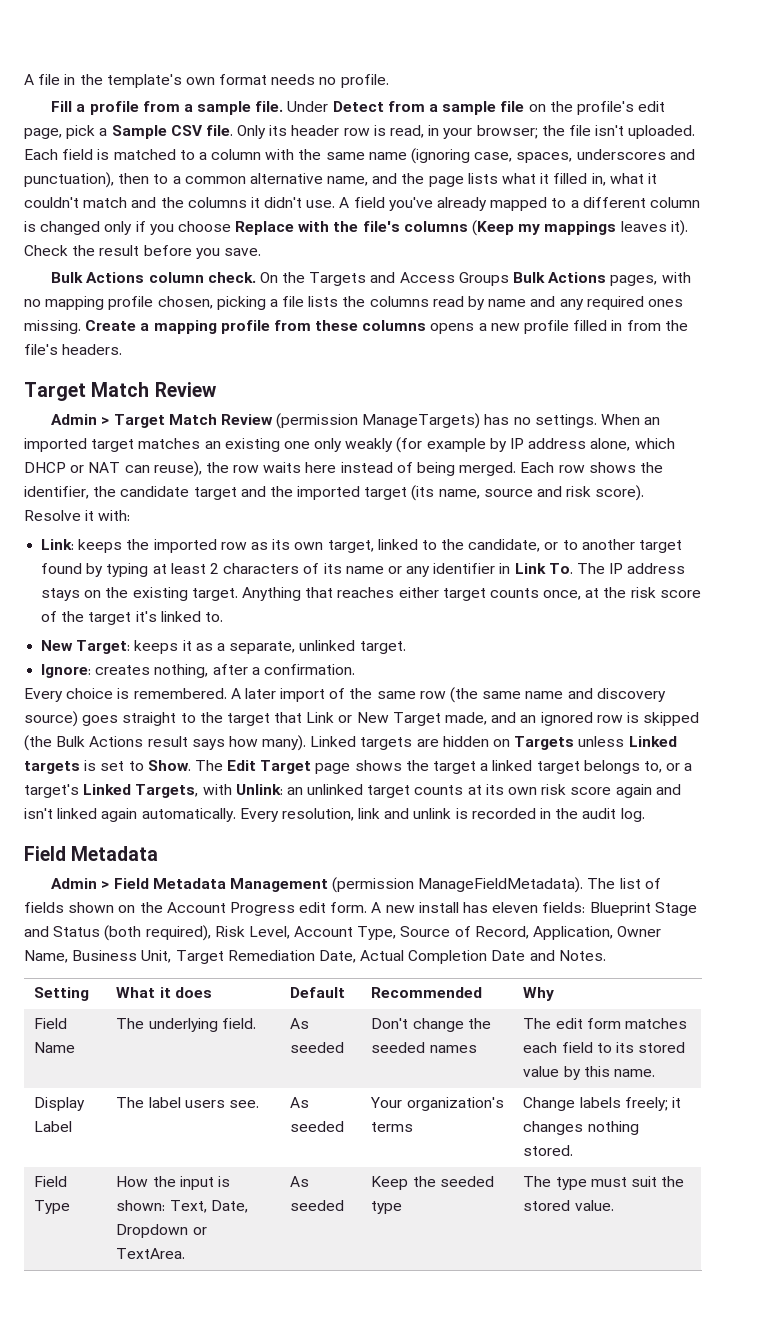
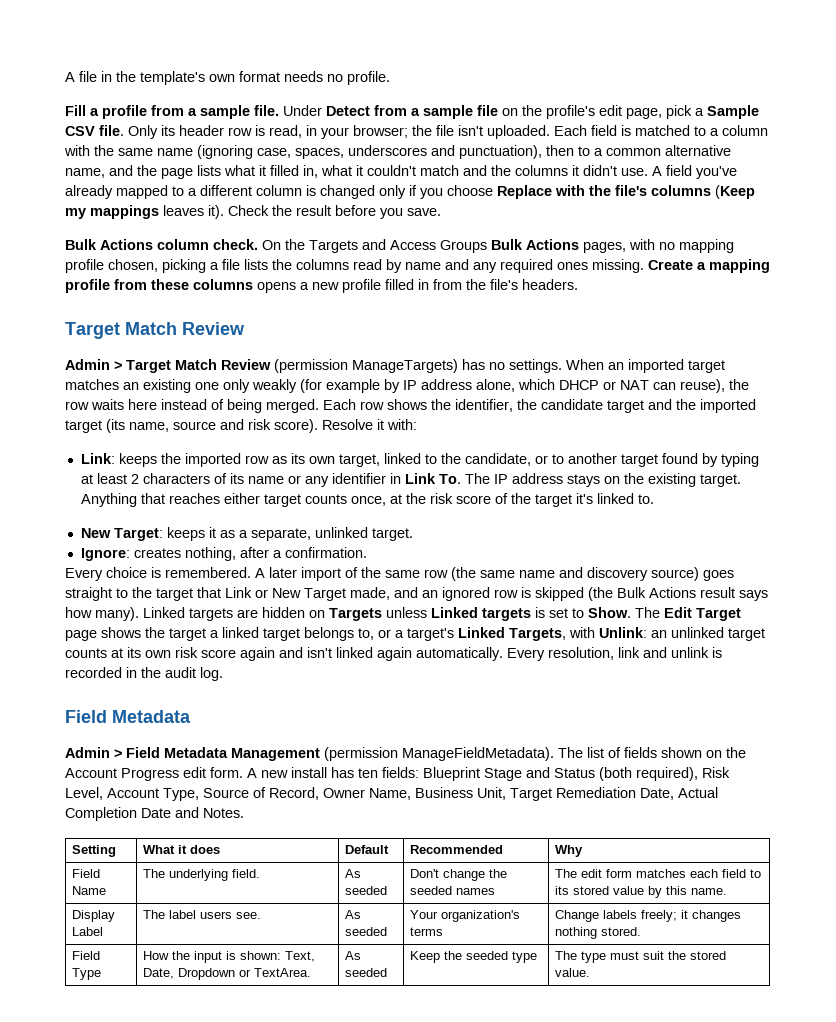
- A new install has eleven fields: Blueprint Stage and Status (both required), Risk Level, Account Type, Source of Record, Application, Owner Name, Business Unit, Target Remediation Date, Actual Completion Date and Notes.
+ A new install has ten fields: Blueprint Stage and Status (both required), Risk Level, Account Type, Source of Record, Owner Name, Business Unit, Target Remediation Date, Actual Completion Date and Notes.

